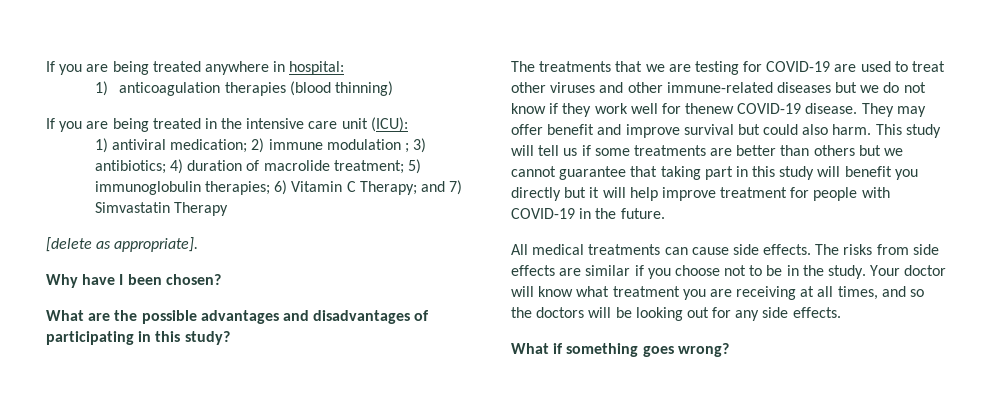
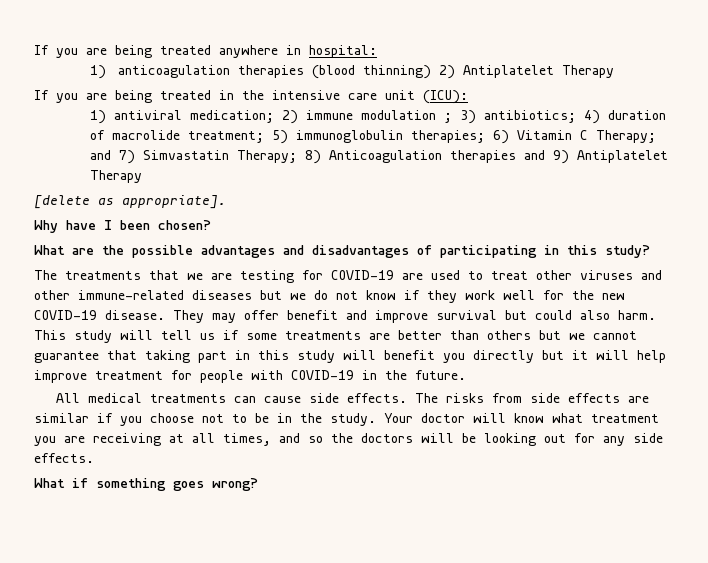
- 1) anticoagulation therapies (blood thinning)
+ 1) anticoagulation therapies (blood thinning) 2) Antiplatelet Therapy
- 1) antiviral medication; 2) immune modulation ; 3) antibiotics; 4) duration of macrolide treatment; 5) immunoglobulin therapies; 6) Vitamin C Therapy; and 7) Simvastatin Therapy
+ 1) antiviral medication; 2) immune modulation ; 3) antibiotics; 4) duration of macrolide treatment; 5) immunoglobulin therapies; 6) Vitamin C Therapy; and 7) Simvastatin Therapy; 8) Anticoagulation therapies and 9) Antiplatelet Therapy
- The treatments that we are testing for COVID-19 are used to treat other viruses and other immune-related diseases but we do not know if they work well for thenew COVID-19 disease.
+ The treatments that we are testing for COVID-19 are used to treat other viruses and other immune-related diseases but we do not know if they work well for the new COVID-19 disease.

